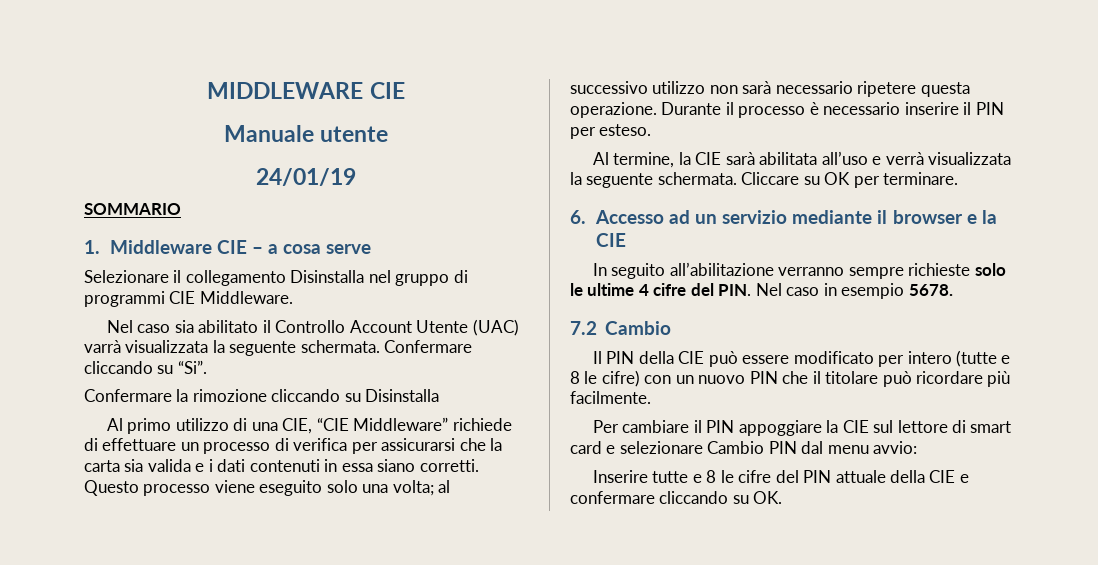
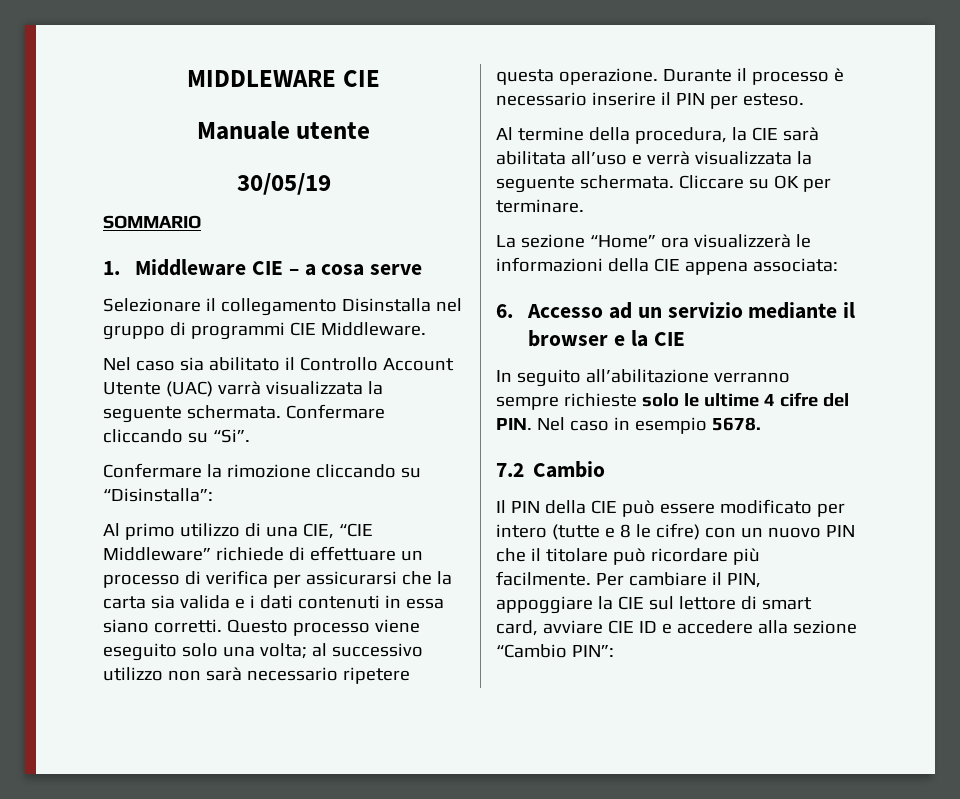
- 24/01/19
+ 30/05/19
- Confermare la rimozione cliccando su Disinstalla
+ Confermare la rimozione cliccando su “Disinstalla”:
- Al termine, la CIE sarà abilitata all’uso e verrà visualizzata la seguente schermata.
+ Al termine della procedura, la CIE sarà abilitata all’uso e verrà visualizzata la seguente schermata.
+ La sezione “Home” ora visualizzerà le informazioni della CIE appena associata:
- Il PIN della CIE può essere modificato per intero (tutte e 8 le cifre) con un nuovo PIN che il titolare può ricordare più facilmente.
- Per cambiare il PIN appoggiare la CIE sul lettore di smart card e selezionare Cambio PIN dal menu avvio:
- Inserire tutte e 8 le cifre del PIN attuale della CIE e confermare cliccando su OK.
+ Il PIN della CIE può essere modificato per intero (tutte e 8 le cifre) con un nuovo PIN che il titolare può ricordare più facilmente. Per cambiare il PIN, appoggiare la CIE sul lettore di smart card, avviare CIE ID e accedere alla sezione “Cambio PIN”:

